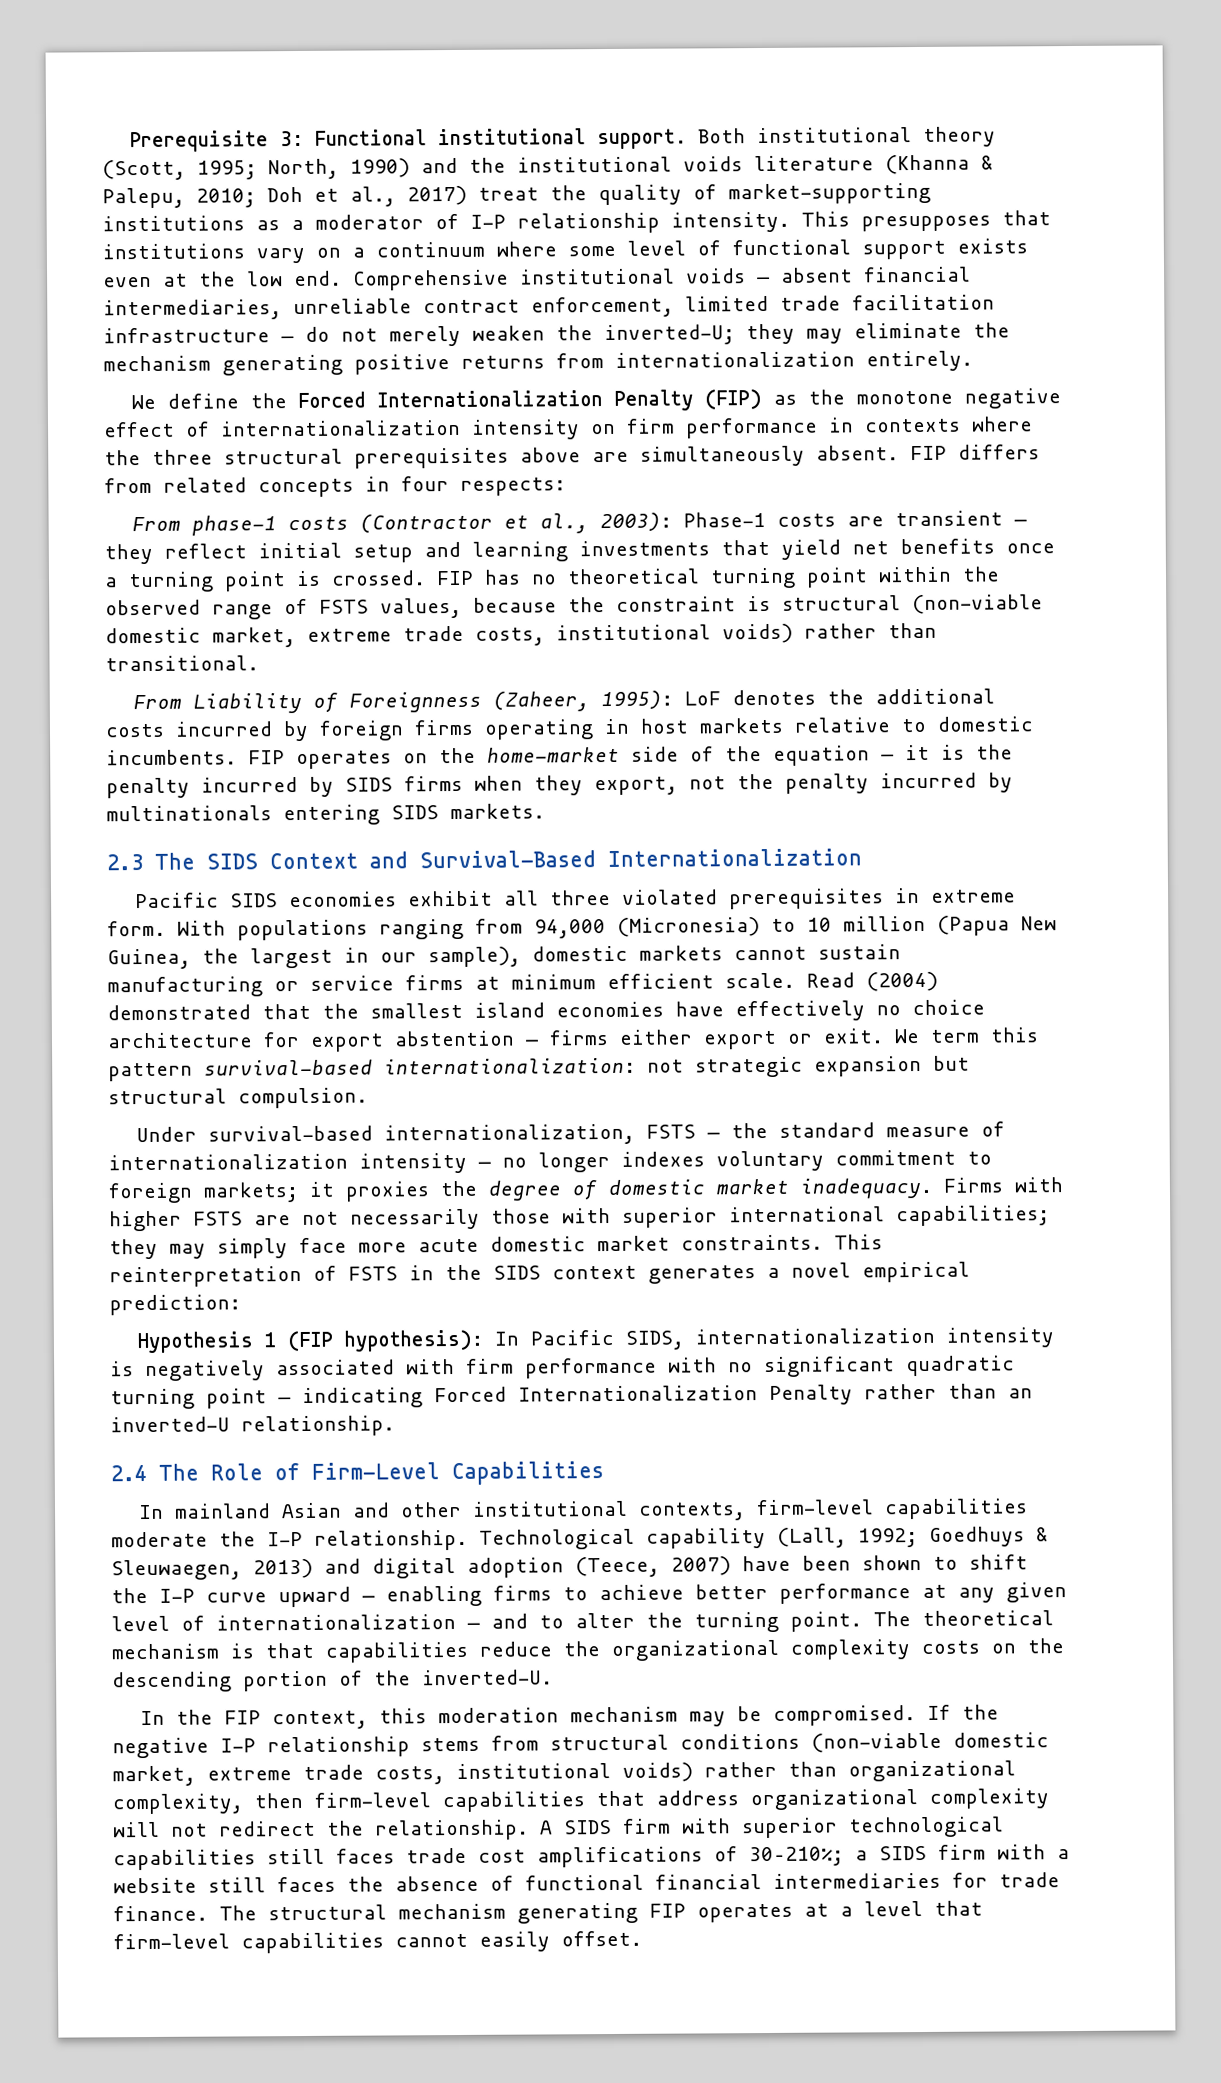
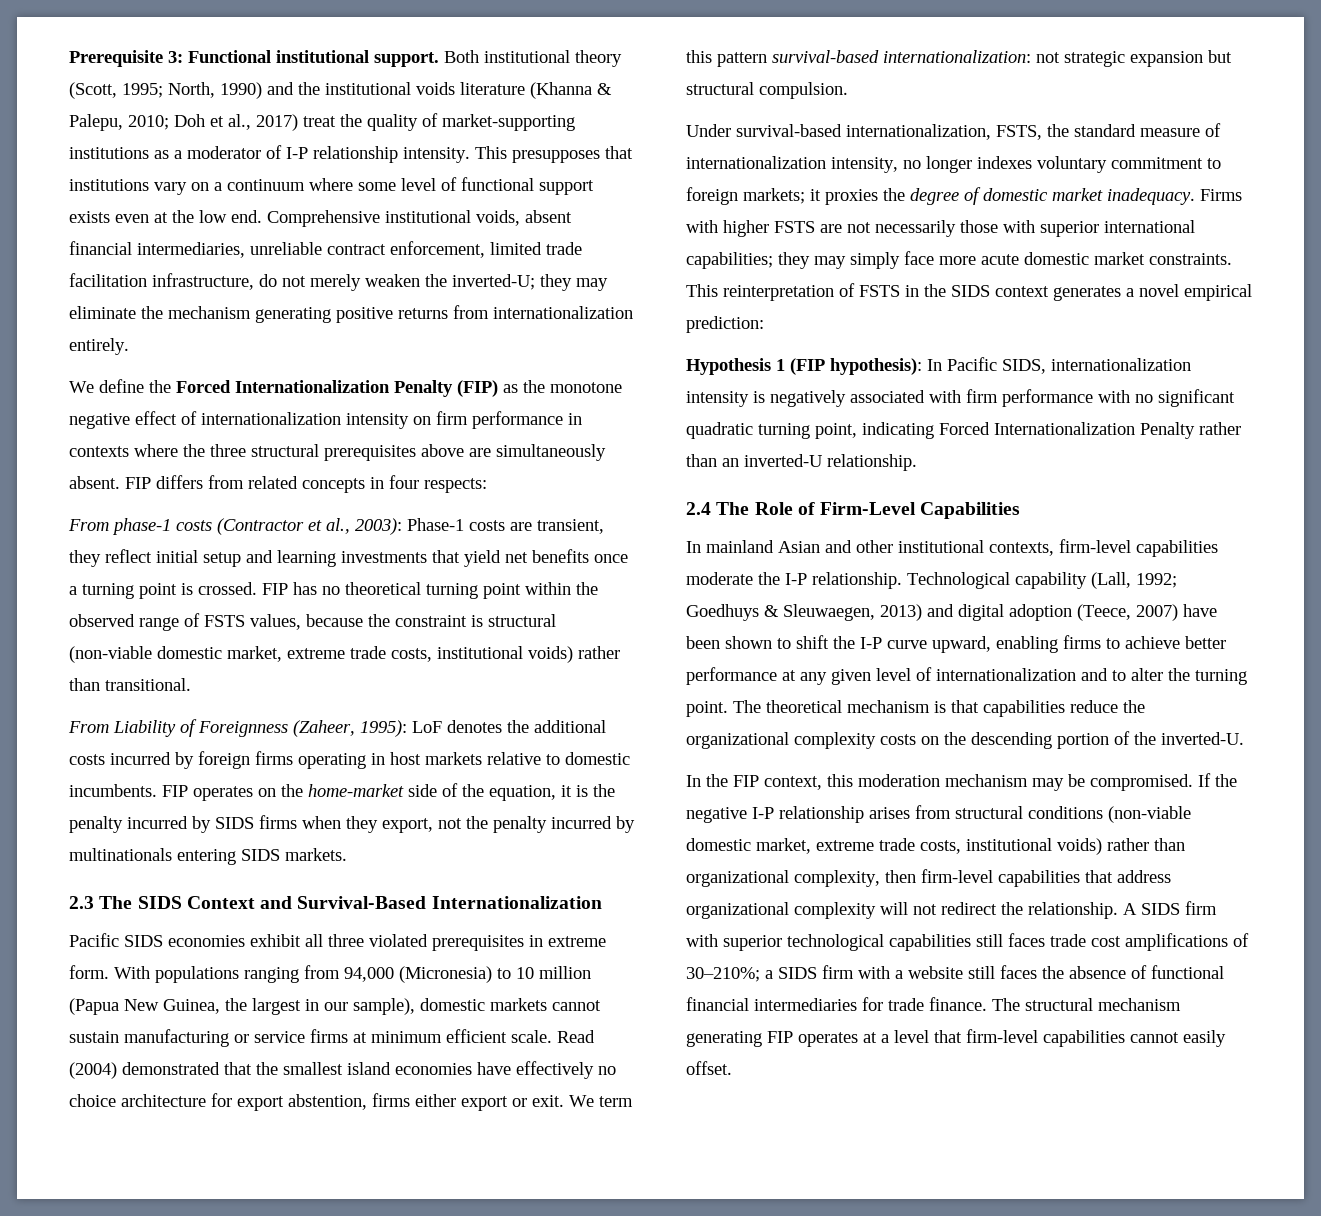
- Comprehensive institutional voids — absent financial intermediaries, unreliable contract enforcement, limited trade facilitation infrastructure — do not merely weaken the inverted-U; they may eliminate the mechanism generating positive returns from internationalization entirely.
+ Comprehensive institutional voids, absent financial intermediaries, unreliable contract enforcement, limited trade facilitation infrastructure, do not merely weaken the inverted-U; they may eliminate the mechanism generating positive returns from internationalization entirely.
- From phase-1 costs (Contractor et al., 2003): Phase-1 costs are transient — they reflect initial setup and learning investments that yield net benefits once a turning point is crossed.
+ From phase-1 costs (Contractor et al., 2003): Phase-1 costs are transient, they reflect initial setup and learning investments that yield net benefits once a turning point is crossed.
- FIP operates on the home-market side of the equation — it is the penalty incurred by SIDS firms when they export, not the penalty incurred by multinationals entering SIDS markets.
+ FIP operates on the home-market side of the equation, it is the penalty incurred by SIDS firms when they export, not the penalty incurred by multinationals entering SIDS markets.
- Read (2004) demonstrated that the smallest island economies have effectively no choice architecture for export abstention — firms either export or exit.
+ Read (2004) demonstrated that the smallest island economies have effectively no choice architecture for export abstention, firms either export or exit.
- Under survival-based internationalization, FSTS — the standard measure of internationalization intensity — no longer indexes voluntary commitment to foreign markets; it proxies the degree of domestic market inadequacy.
+ Under survival-based internationalization, FSTS, the standard measure of internationalization intensity, no longer indexes voluntary commitment to foreign markets; it proxies the degree of domestic market inadequacy.
- Hypothesis 1 (FIP hypothesis): In Pacific SIDS, internationalization intensity is negatively associated with firm performance with no significant quadratic turning point — indicating Forced Internationalization Penalty rather than an inverted-U relationship.
+ Hypothesis 1 (FIP hypothesis): In Pacific SIDS, internationalization intensity is negatively associated with firm performance with no significant quadratic turning point, indicating Forced Internationalization Penalty rather than an inverted-U relationship.
- Technological capability (Lall, 1992; Goedhuys & Sleuwaegen, 2013) and digital adoption (Teece, 2007) have been shown to shift the I-P curve upward — enabling firms to achieve better performance at any given level of internationalization — and to alter the turning point.
+ Technological capability (Lall, 1992; Goedhuys & Sleuwaegen, 2013) and digital adoption (Teece, 2007) have been shown to shift the I-P curve upward, enabling firms to achieve better performance at any given level of internationalization and to alter the turning point.
- If the negative I-P relationship stems from structural conditions (non-viable domestic market, extreme trade costs, institutional voids) rather than organizational complexity, then firm-level capabilities that address organizational complexity will not redirect the relationship.
+ If the negative I-P relationship arises from structural conditions (non-viable domestic market, extreme trade costs, institutional voids) rather than organizational complexity, then firm-level capabilities that address organizational complexity will not redirect the relationship.

